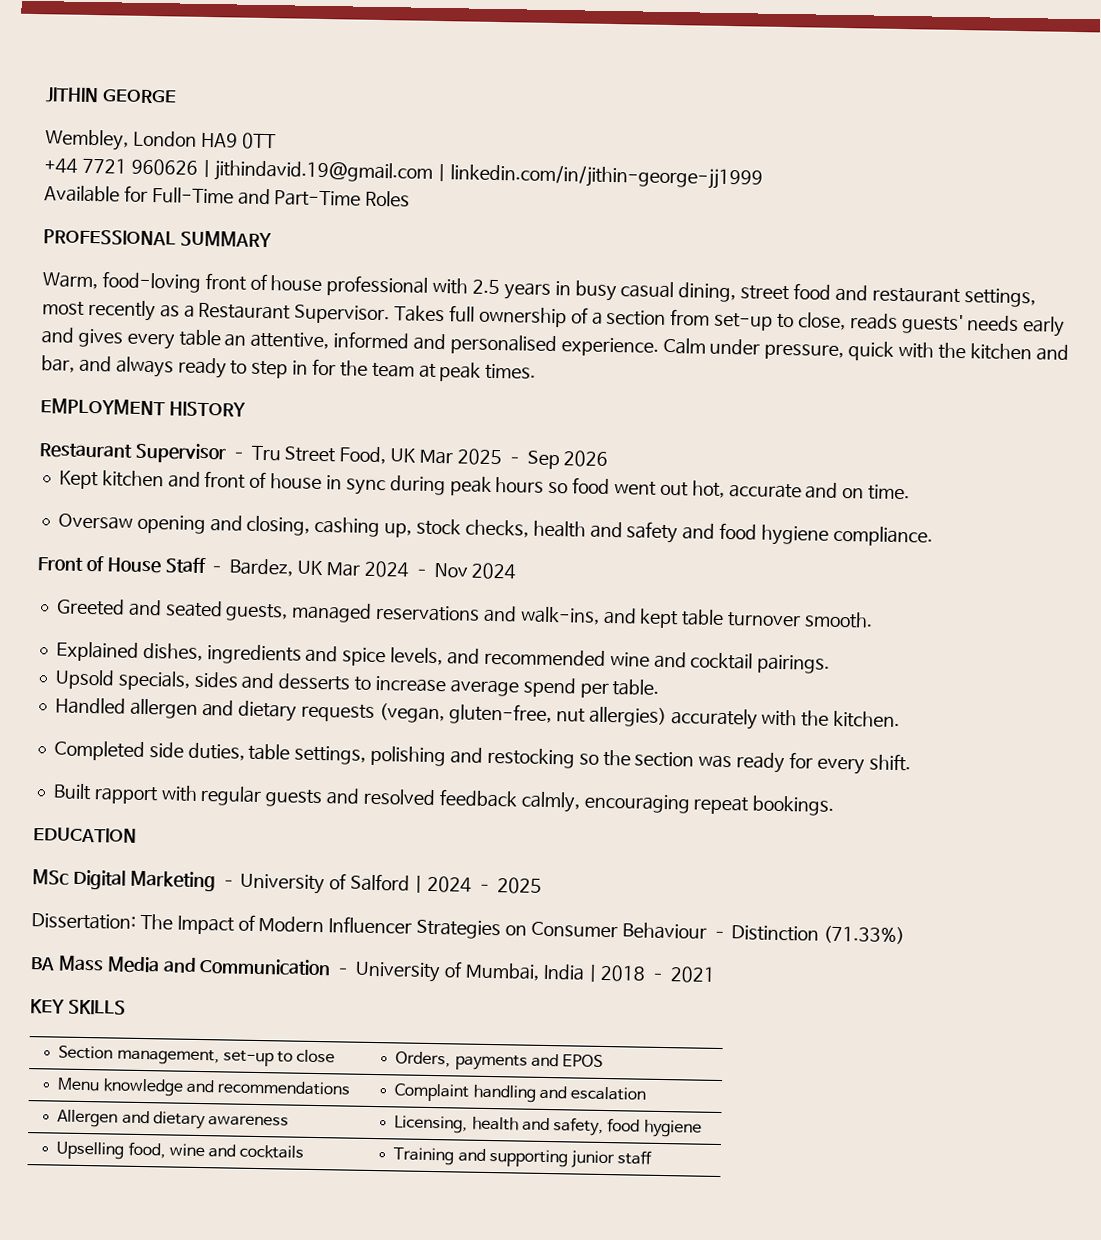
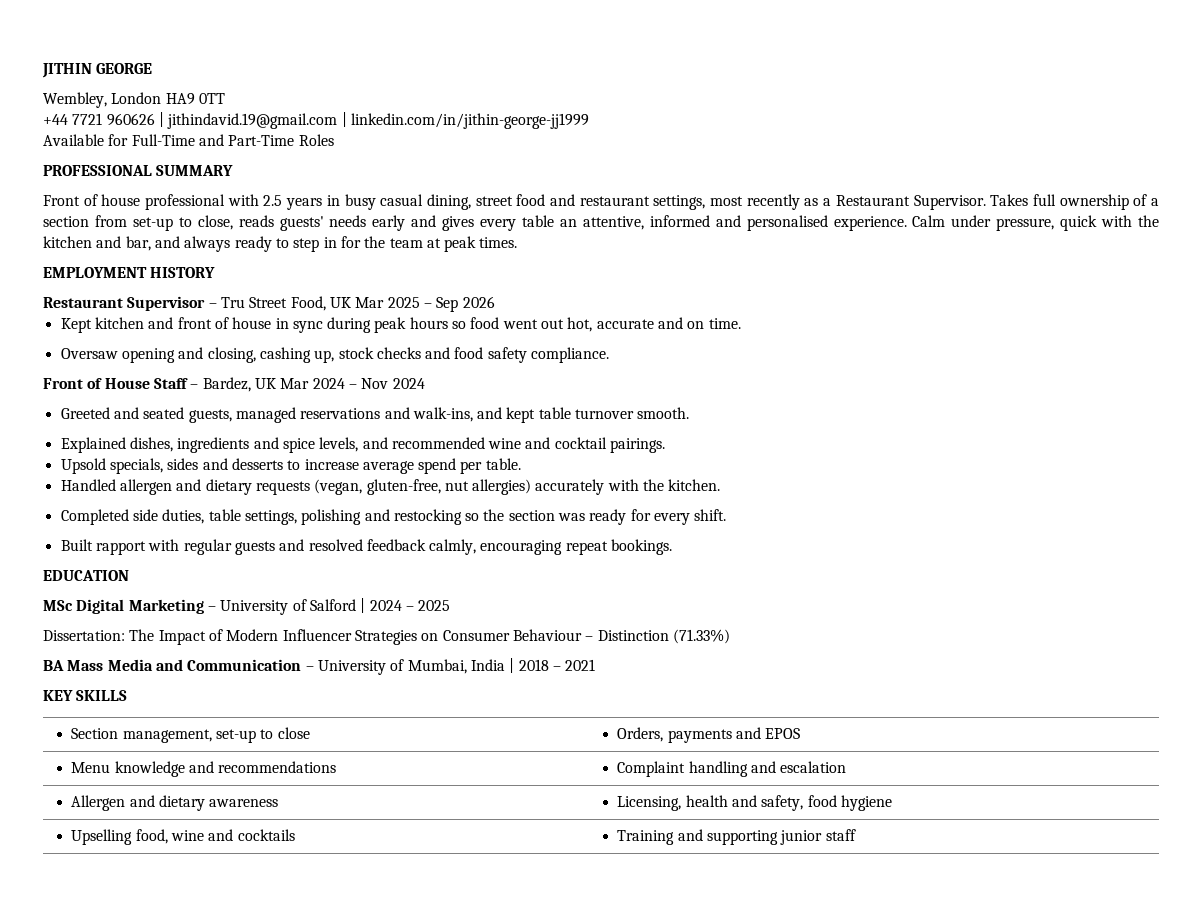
- Warm, food-loving front of house professional with 2.5 years in busy casual dining, street food and restaurant settings, most recently as a Restaurant Supervisor.
+ Front of house professional with 2.5 years in busy casual dining, street food and restaurant settings, most recently as a Restaurant Supervisor.
- Oversaw opening and closing, cashing up, stock checks, health and safety and food hygiene compliance.
+ Oversaw opening and closing, cashing up, stock checks and food safety compliance.

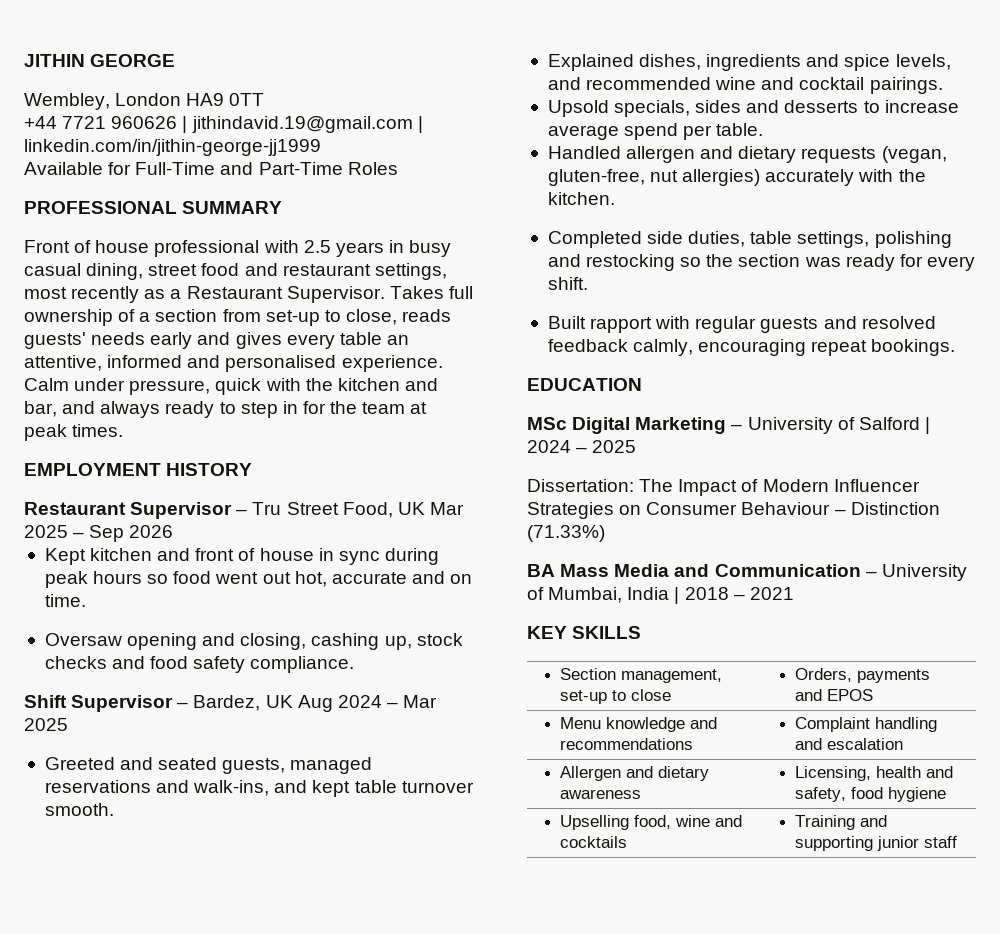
- Front of House Staff – Bardez, UK Mar 2024 – Nov 2024
+ Shift Supervisor – Bardez, UK Aug 2024 – Mar 2025

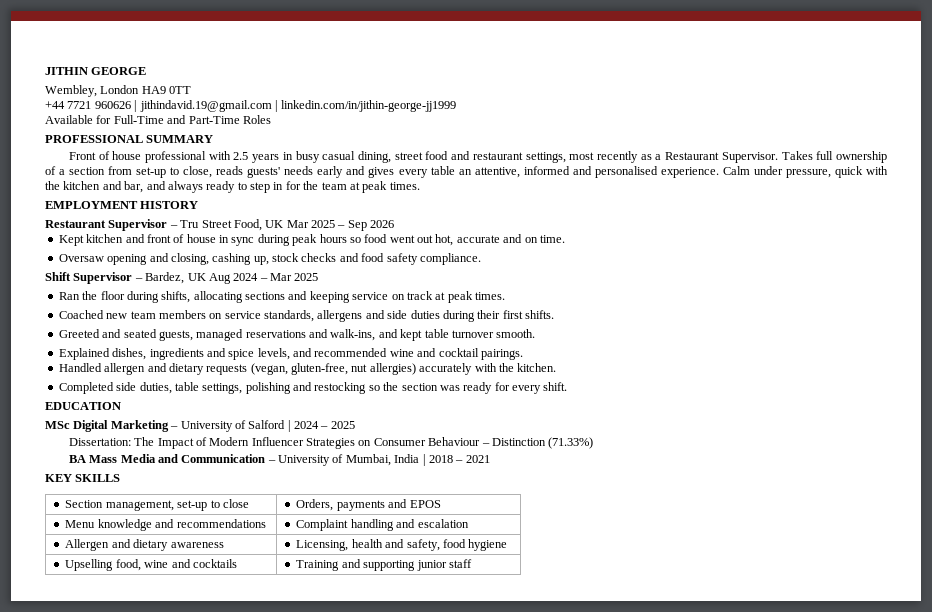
+ Ran the floor during shifts, allocating sections and keeping service on track at peak times.
+ Coached new team members on service standards, allergens and side duties during their first shifts.
- Upsold specials, sides and desserts to increase average spend per table.
- Built rapport with regular guests and resolved feedback calmly, encouraging repeat bookings.

